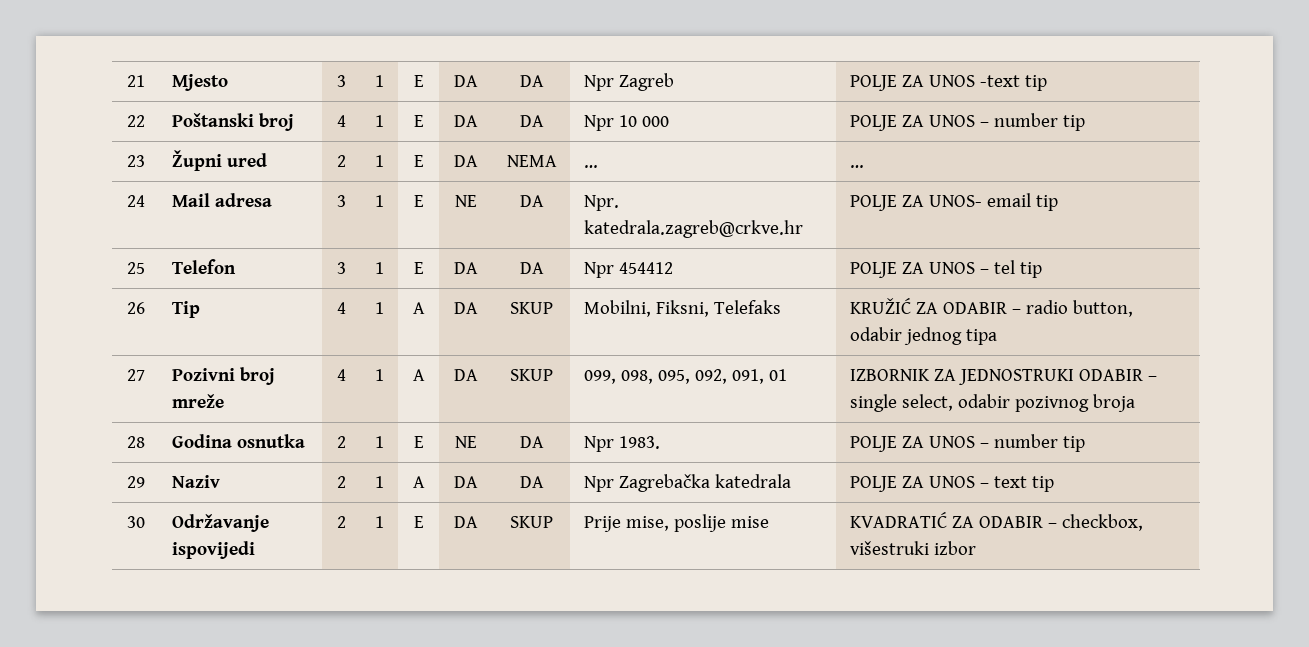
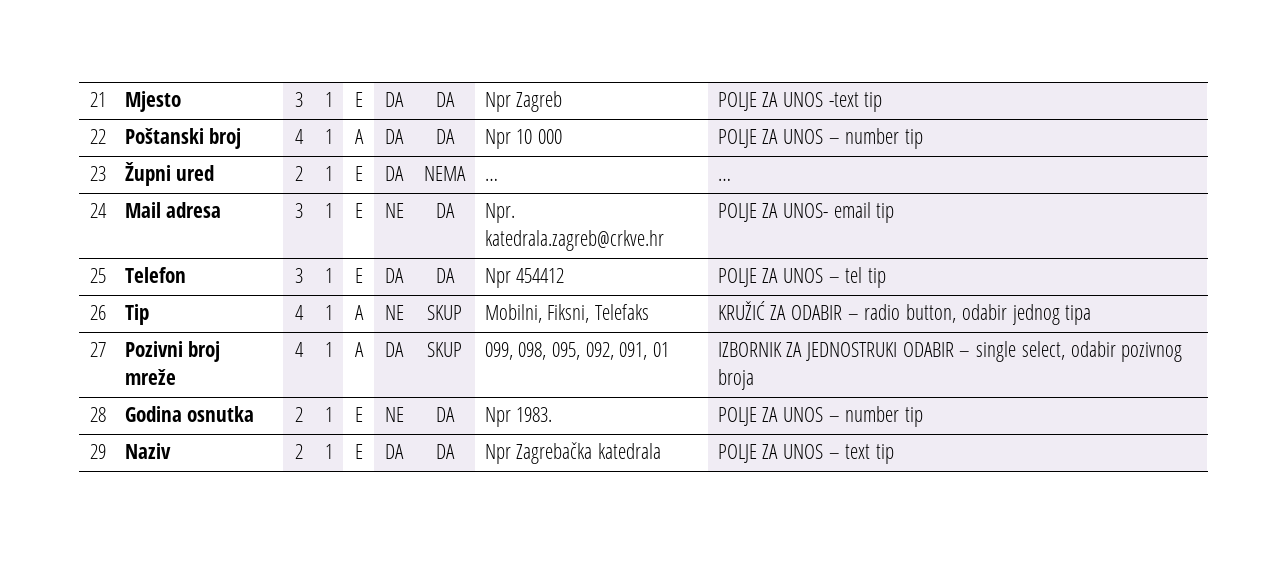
- 22 | Poštanski broj | 4 | 1 | E | DA | DA | Npr 10 000 | POLJE ZA UNOS – number tip
+ 22 | Poštanski broj | 4 | 1 | A | DA | DA | Npr 10 000 | POLJE ZA UNOS – number tip
- 26 | Tip | 4 | 1 | A | DA | SKUP | Mobilni, Fiksni, Telefaks | KRUŽIĆ ZA ODABIR – radio button, odabir jednog tipa
+ 26 | Tip | 4 | 1 | A | NE | SKUP | Mobilni, Fiksni, Telefaks | KRUŽIĆ ZA ODABIR – radio button, odabir jednog tipa
- 29 | Naziv | 2 | 1 | A | DA | DA | Npr Zagrebačka katedrala | POLJE ZA UNOS – text tip
+ 29 | Naziv | 2 | 1 | E | DA | DA | Npr Zagrebačka katedrala | POLJE ZA UNOS – text tip
- 30 | Održavanje ispovijedi | 2 | 1 | E | DA | SKUP | Prije mise, poslije mise | KVADRATIĆ ZA ODABIR – checkbox, višestruki izbor

